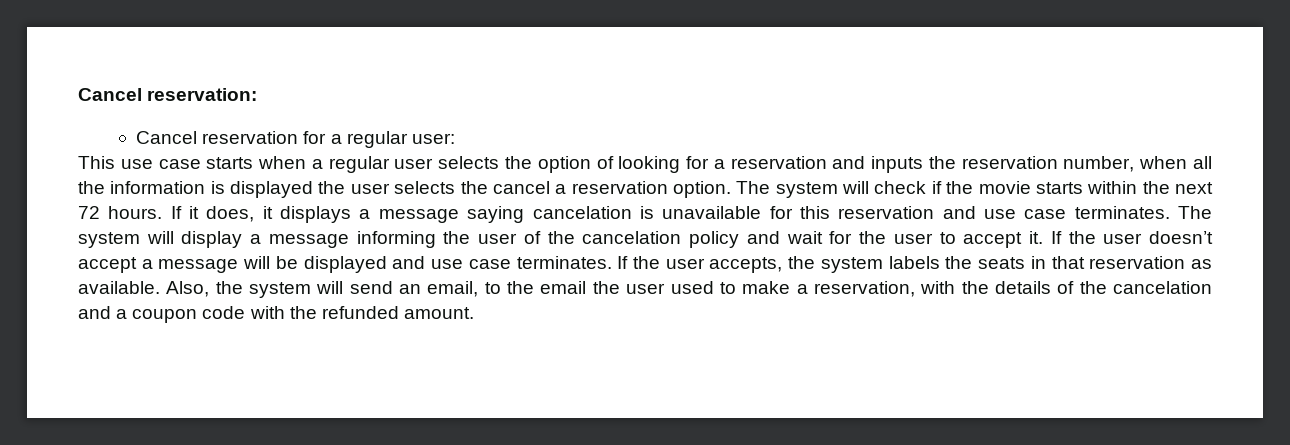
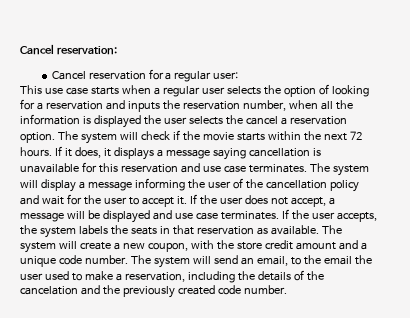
- If it does, it displays a message saying cancelation is unavailable for this reservation and use case terminates.
+ If it does, it displays a message saying cancellation is unavailable for this reservation and use case terminates.
- The system will display a message informing the user of the cancelation policy and wait for the user to accept it.
+ The system will display a message informing the user of the cancellation policy and wait for the user to accept it.
- If the user doesn’t accept a message will be displayed and use case terminates.
+ If the user does not accept, a message will be displayed and use case terminates.
- Also, the system will send an email, to the email the user used to make a reservation, with the details of the cancelation and a coupon code with the refunded amount.
+ The system will create a new coupon, with the store credit amount and a unique code number. The system will send an email, to the email the user used to make a reservation, including the details of the cancelation and the previously created code number.

